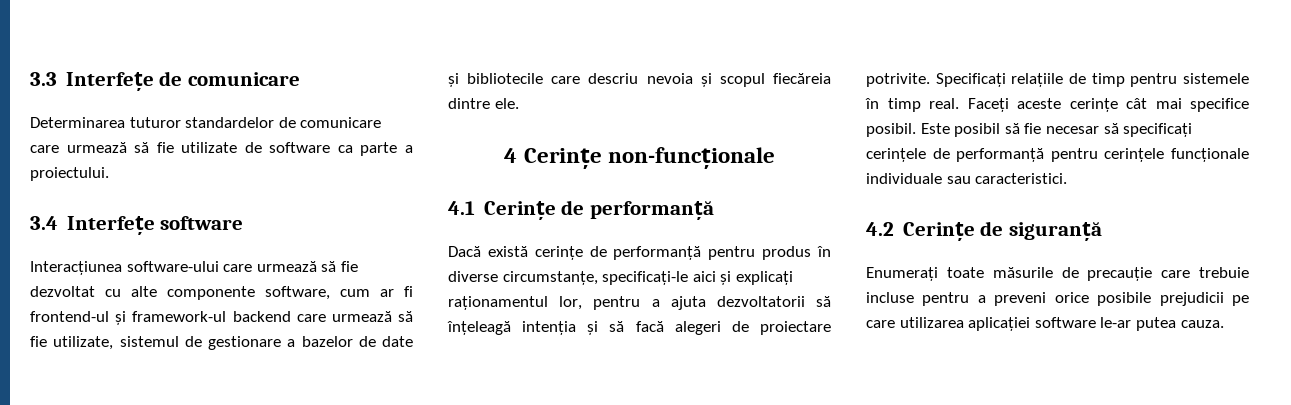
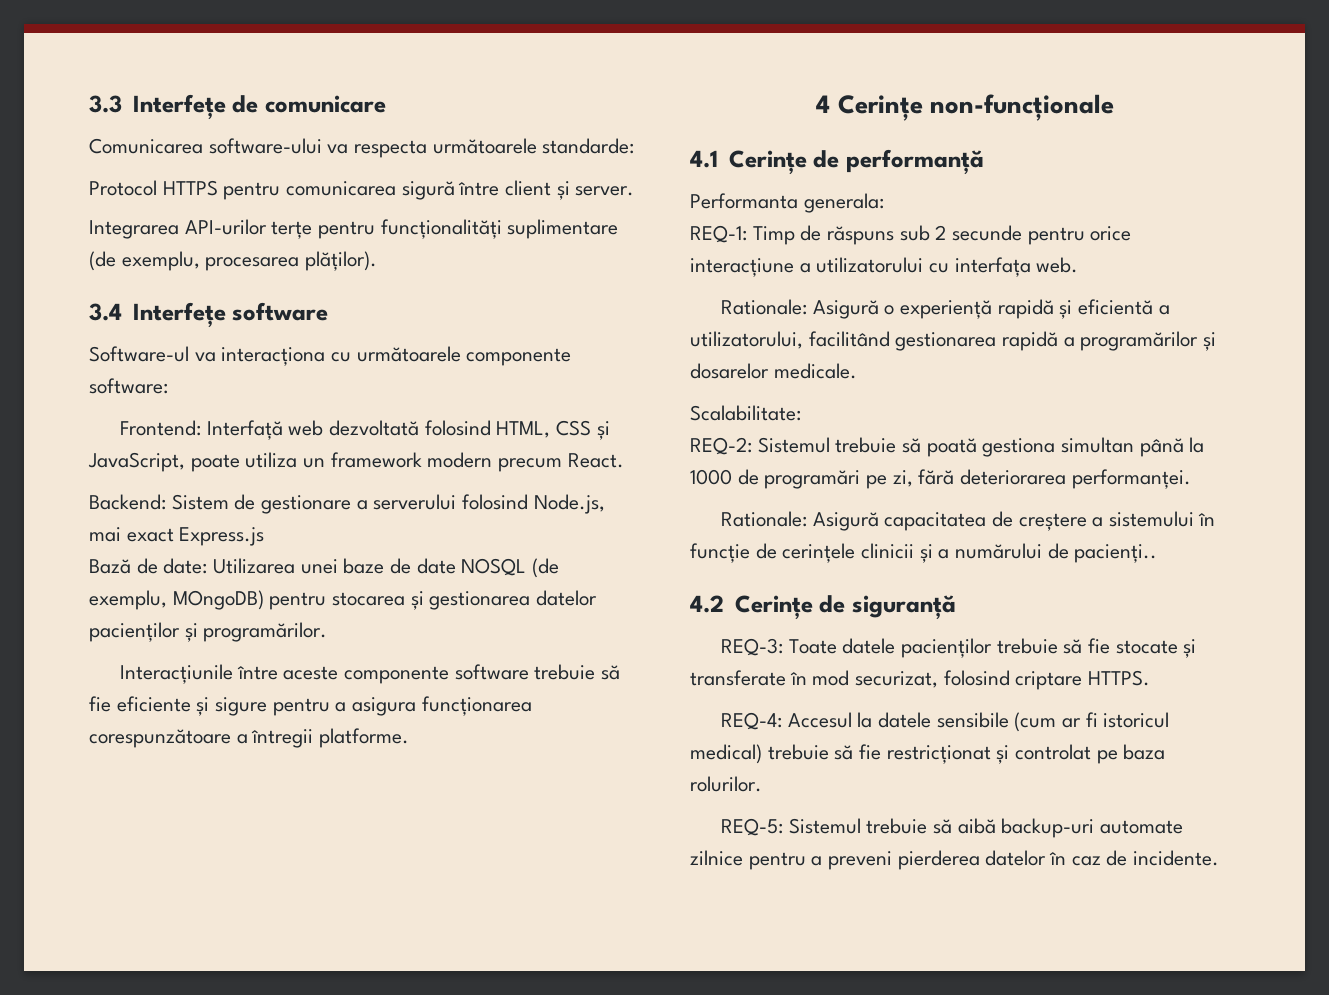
- Determinarea tuturor standardelor de comunicare care urmează să fie utilizate de software ca parte a proiectului.
+ Comunicarea software-ului va respecta următoarele standarde:
+ Protocol HTTPS pentru comunicarea sigură între client și server.
+ Integrarea API-urilor terțe pentru funcționalități suplimentare (de exemplu, procesarea plăților).
  3.4 Interfețe software
- Interacțiunea software-ului care urmează să fie dezvoltat cu alte componente software, cum ar fi frontend-ul și framework-ul backend care urmează să fie utilizate, sistemul de gestionare a bazelor de date și bibliotecile care descriu nevoia și scopul fiecăreia dintre ele.
+ Software-ul va interacționa cu următoarele componente software:
+ Frontend: Interfață web dezvoltată folosind HTML, CSS și JavaScript, poate utiliza un framework modern precum React.
+ Backend: Sistem de gestionare a serverului folosind Node.js, mai exact Express.js
+ Bază de date: Utilizarea unei baze de date NOSQL (de exemplu, MOngoDB) pentru stocarea și gestionarea datelor pacienților și programărilor.
+ Interacțiunile între aceste componente software trebuie să fie eficiente și sigure pentru a asigura funcționarea corespunzătoare a întregii platforme.
- Dacă există cerințe de performanță pentru produs în diverse circumstanțe, specificați-le aici și explicați raționamentul lor, pentru a ajuta dezvoltatorii să înțeleagă intenția și să facă alegeri de proiectare potrivite. Specificați relațiile de timp pentru sistemele în timp real. Faceți aceste cerințe cât mai specifice posibil. Este posibil să fie necesar să specificați cerințele de performanță pentru cerințele funcționale individuale sau caracteristici.
+ Performanta generala:
+ REQ-1: Timp de răspuns sub 2 secunde pentru orice interacțiune a utilizatorului cu interfața web.
+ Rationale: Asigură o experiență rapidă și eficientă a utilizatorului, facilitând gestionarea rapidă a programărilor și dosarelor medicale.
+ Scalabilitate:
+ REQ-2: Sistemul trebuie să poată gestiona simultan până la 1000 de programări pe zi, fără deteriorarea performanței.
+ Rationale: Asigură capacitatea de creștere a sistemului în funcție de cerințele clinicii și a numărului de pacienți..
  4.2 Cerințe de siguranță
- Enumerați toate măsurile de precauție care trebuie incluse pentru a preveni orice posibile prejudicii pe care utilizarea aplicației software le-ar putea cauza.
+ REQ-3: Toate datele pacienților trebuie să fie stocate și transferate în mod securizat, folosind criptare HTTPS.
+ REQ-4: Accesul la datele sensibile (cum ar fi istoricul medical) trebuie să fie restricționat și controlat pe baza rolurilor.
+ REQ-5: Sistemul trebuie să aibă backup-uri automate zilnice pentru a preveni pierderea datelor în caz de incidente.

